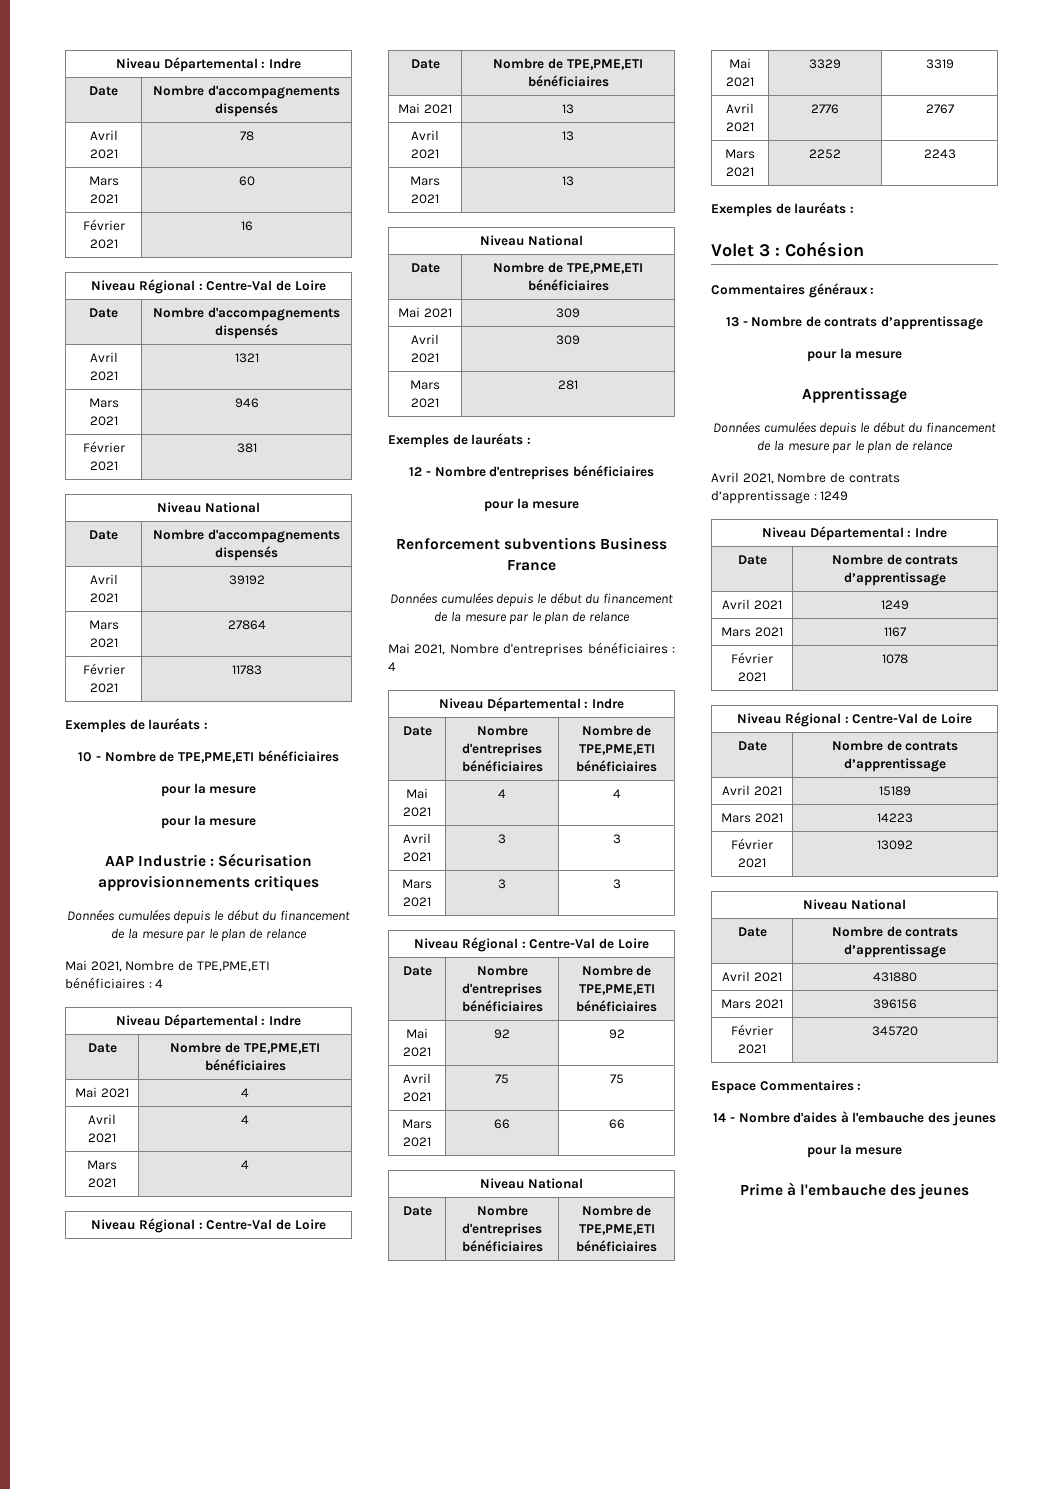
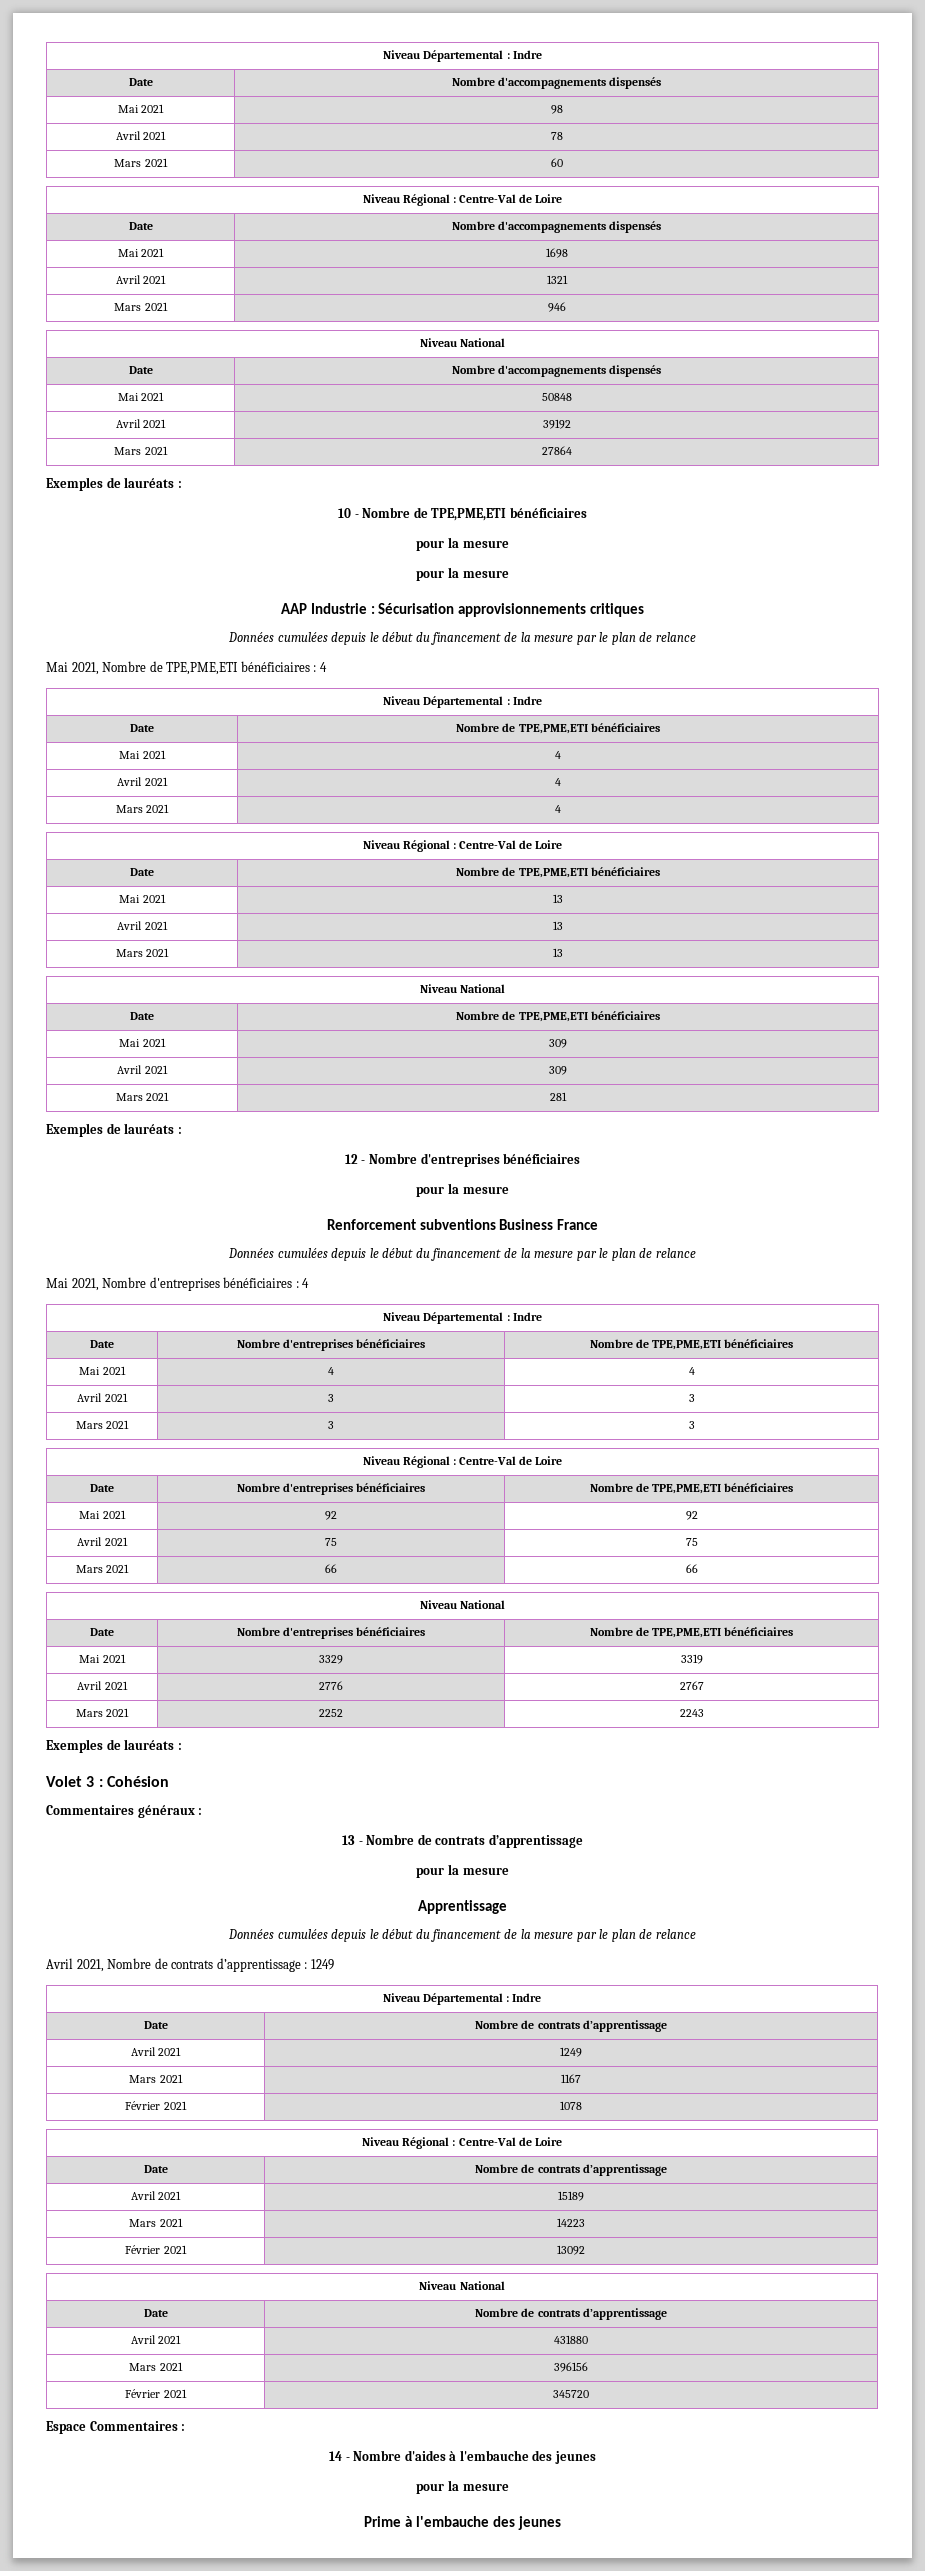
+ Mai 2021 | 98
- Février 2021 | 16
+ Mai 2021 | 1698
- Février 2021 | 381
+ Mai 2021 | 50848
- Février 2021 | 11783

